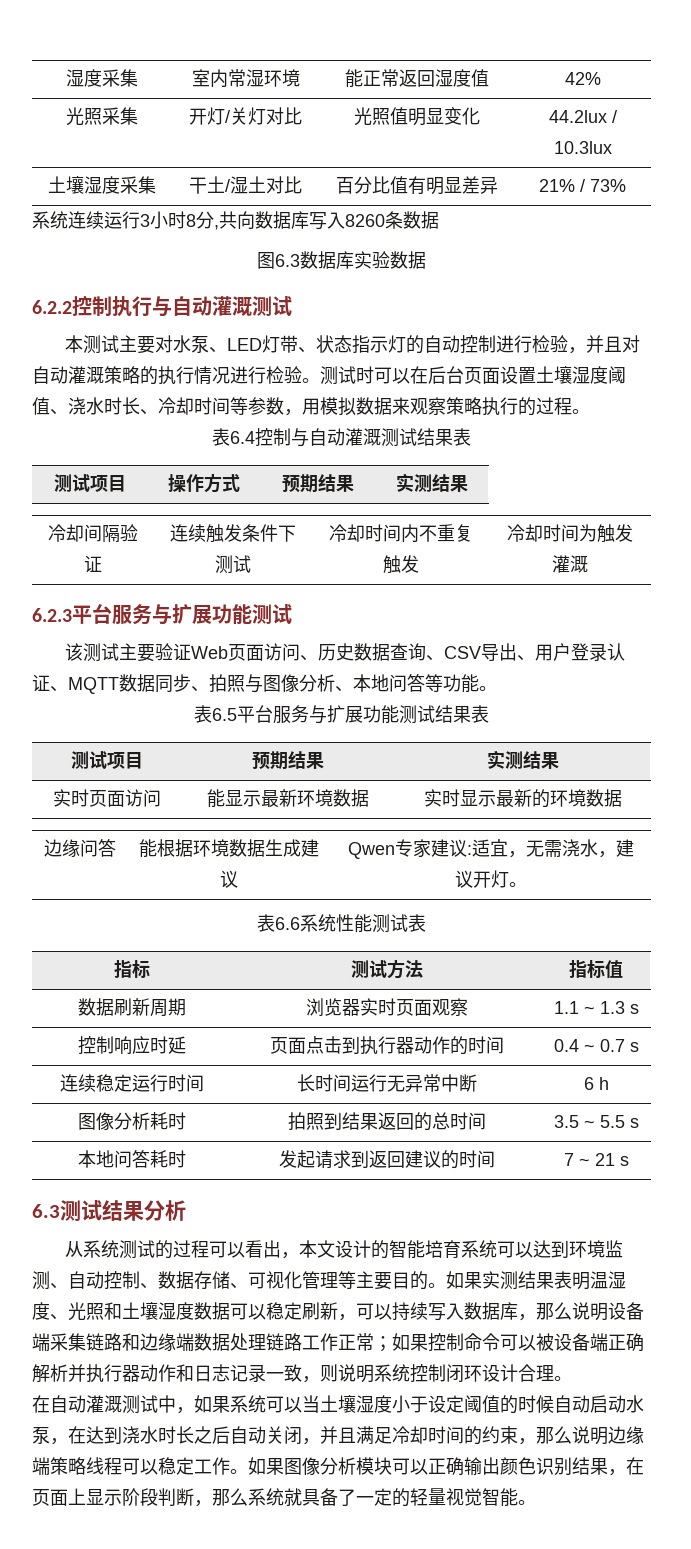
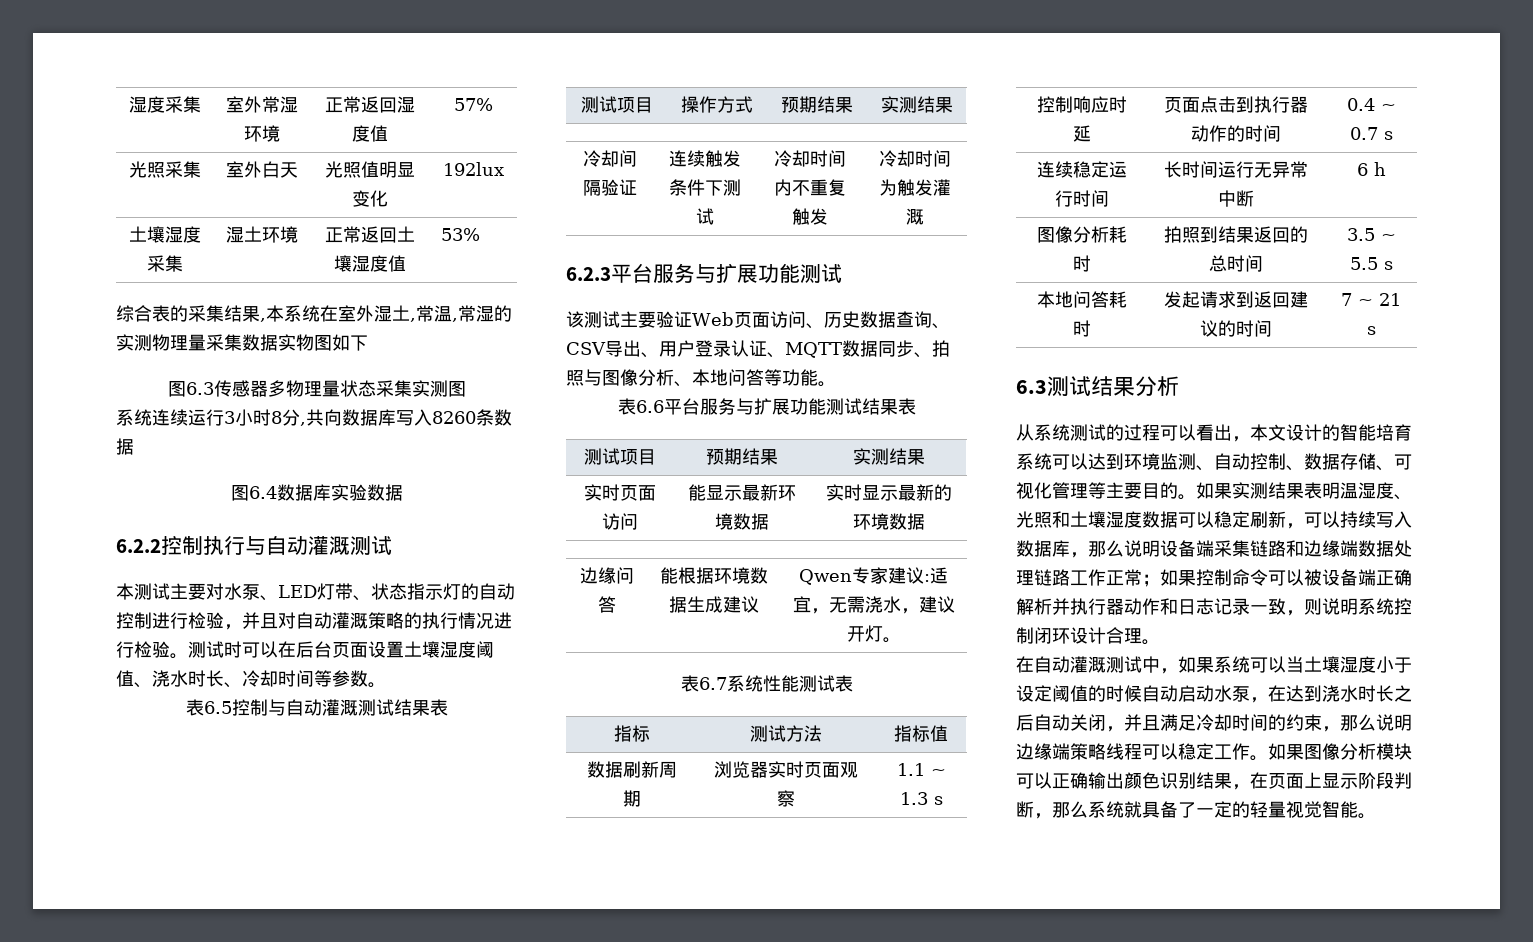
- 湿度采集 | 室内常湿环境 | 能正常返回湿度值 | 42%
+ 湿度采集 | 室外常湿环境 | 正常返回湿度值 | 57%
- 光照采集 | 开灯/关灯对比 | 光照值明显变化 | 44.2lux / 10.3lux
+ 光照采集 | 室外白天 | 光照值明显变化 | 192lux
- 土壤湿度采集 | 干土/湿土对比 | 百分比值有明显差异 | 21% / 73%
+ 土壤湿度采集 | 湿土环境 | 正常返回土壤湿度值 | 53%
+ 综合表的采集结果,本系统在室外湿土,常温,常湿的实测物理量采集数据实物图如下
+ 图6.3传感器多物理量状态采集实测图
- 图6.3数据库实验数据
+ 图6.4数据库实验数据
- 测试时可以在后台页面设置土壤湿度阈值、浇水时长、冷却时间等参数，用模拟数据来观察策略执行的过程。
- 表6.4控制与自动灌溉测试结果表
+ 测试时可以在后台页面设置土壤湿度阈值、浇水时长、冷却时间等参数。
+ 表6.5控制与自动灌溉测试结果表
- 表6.5平台服务与扩展功能测试结果表
+ 表6.6平台服务与扩展功能测试结果表
- 表6.6系统性能测试表
+ 表6.7系统性能测试表

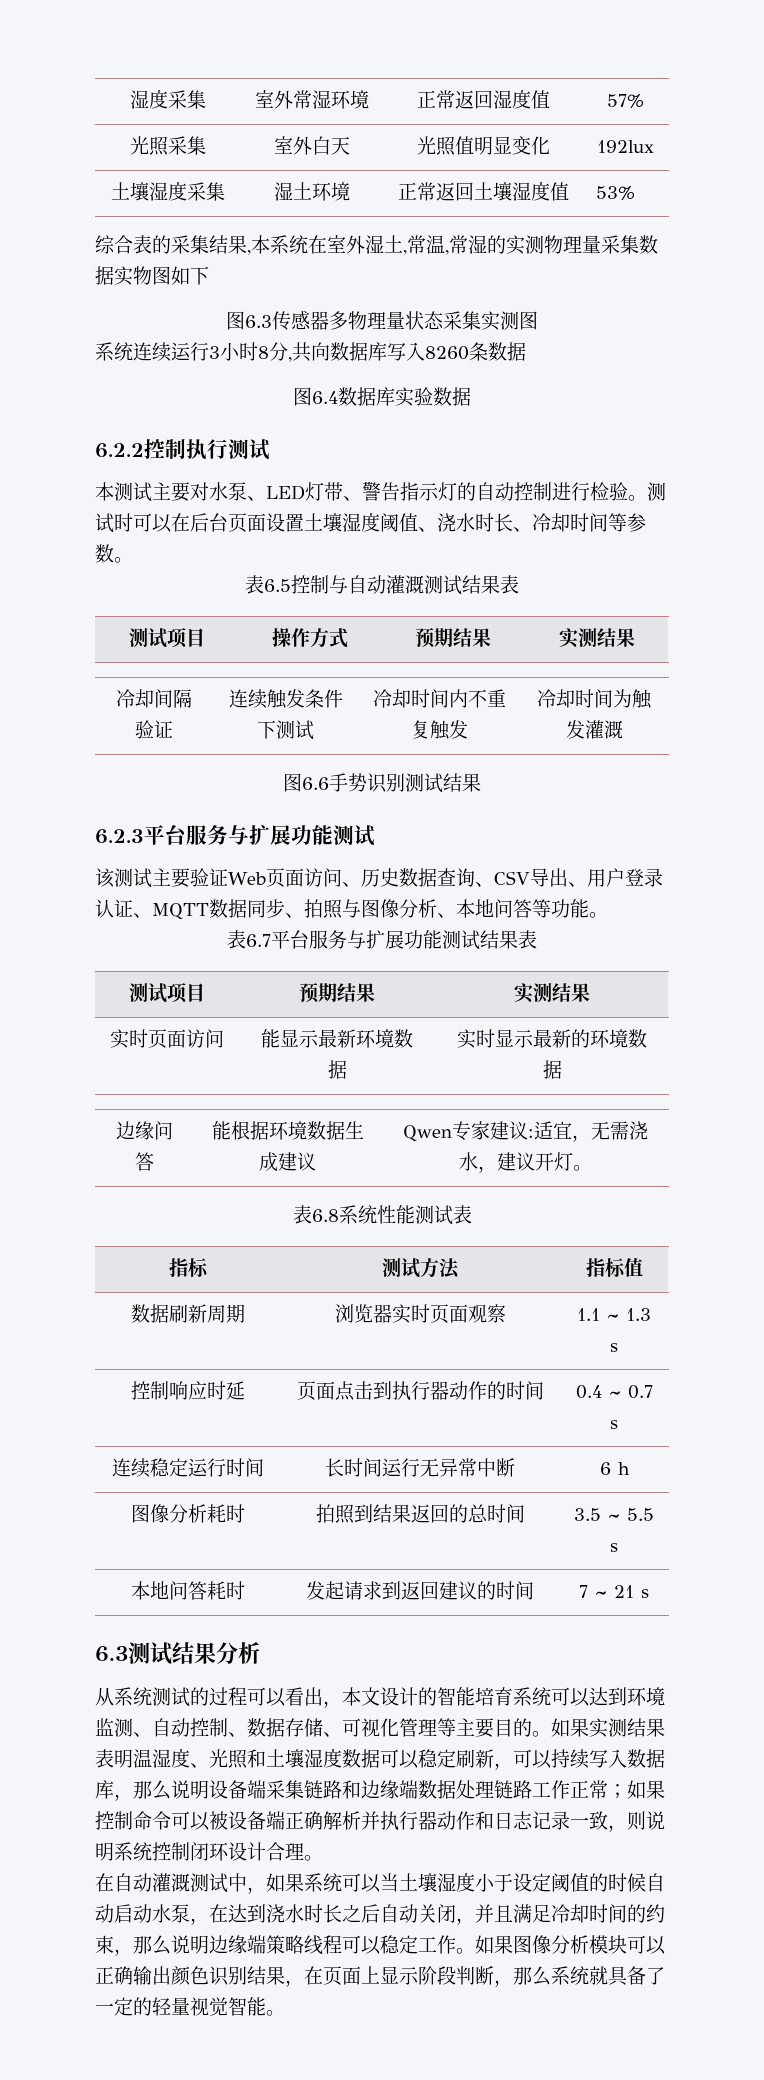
- 6.2.2控制执行与自动灌溉测试
+ 6.2.2控制执行测试
- 本测试主要对水泵、LED灯带、状态指示灯的自动控制进行检验，并且对自动灌溉策略的执行情况进行检验。
+ 本测试主要对水泵、LED灯带、警告指示灯的自动控制进行检验。
+ 图6.6手势识别测试结果
- 表6.6平台服务与扩展功能测试结果表
+ 表6.7平台服务与扩展功能测试结果表
- 表6.7系统性能测试表
+ 表6.8系统性能测试表

